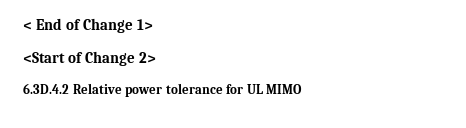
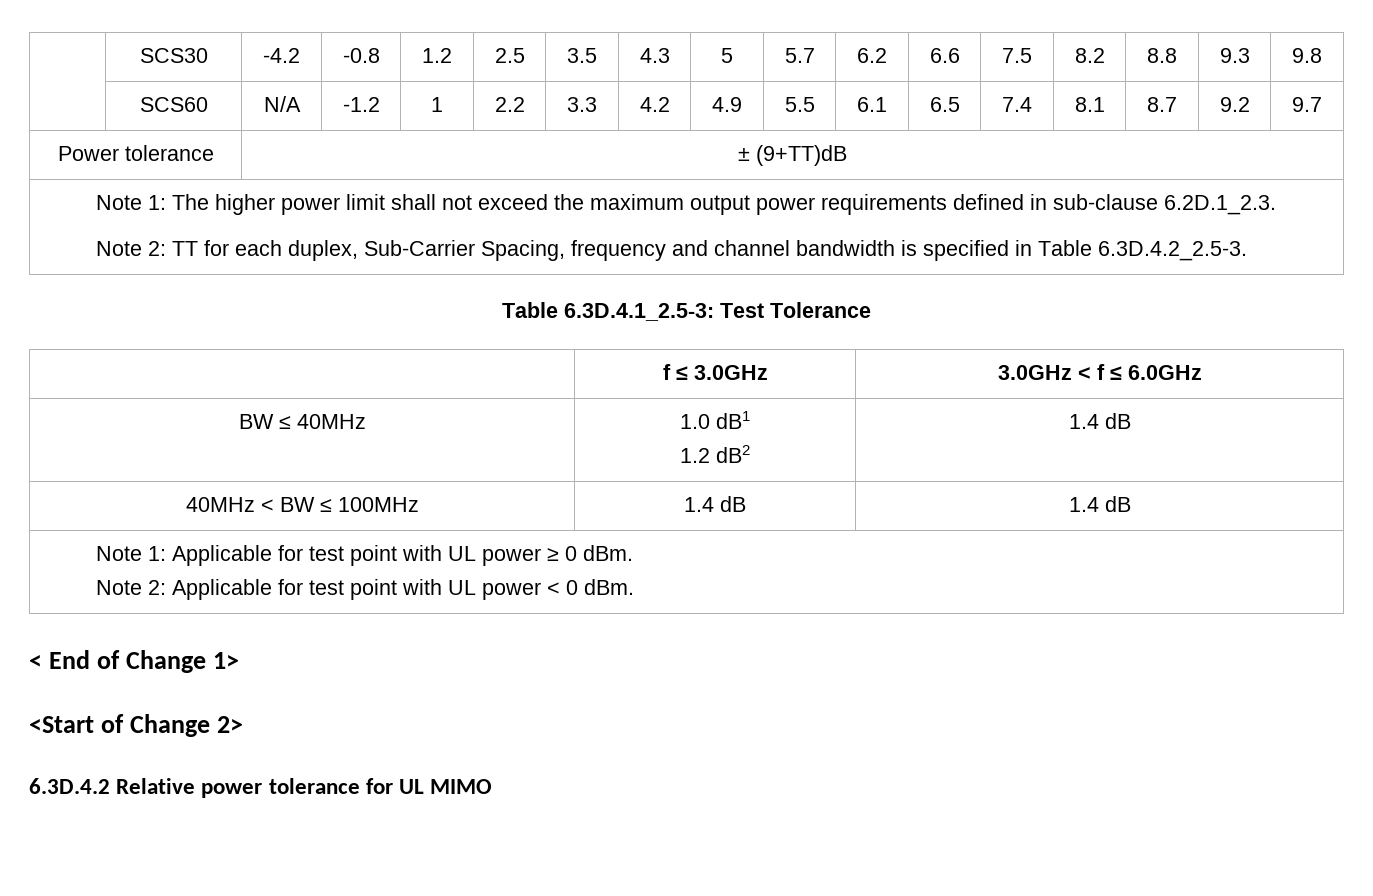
+ | SCS30 | -4.2 | -0.8 | 1.2 | 2.5 | 3.5 | 4.3 | 5 | 5.7 | 6.2 | 6.6 | 7.5 | 8.2 | 8.8 | 9.3 | 9.8
+ | SCS60 | N/A | -1.2 | 1 | 2.2 | 3.3 | 4.2 | 4.9 | 5.5 | 6.1 | 6.5 | 7.4 | 8.1 | 8.7 | 9.2 | 9.7
+ Power tolerance | ± (9+TT)dB
+ Note 1: The higher power limit shall not exceed the maximum output power requirements defined in sub-clause 6.2D.1_2.3.
+ Note 2: TT for each duplex, Sub-Carrier Spacing, frequency and channel bandwidth is specified in Table 6.3D.4.2_2.5-3.
+ Table 6.3D.4.1_2.5-3: Test Tolerance
+ | f ≤ 3.0GHz | 3.0GHz < f ≤ 6.0GHz
+ BW ≤ 40MHz | 1.0 dB1
+ 1.2 dB2 | 1.4 dB
+ 40MHz < BW ≤ 100MHz | 1.4 dB | 1.4 dB
+ Note 1: Applicable for test point with UL power ≥ 0 dBm.
+ Note 2: Applicable for test point with UL power < 0 dBm.

